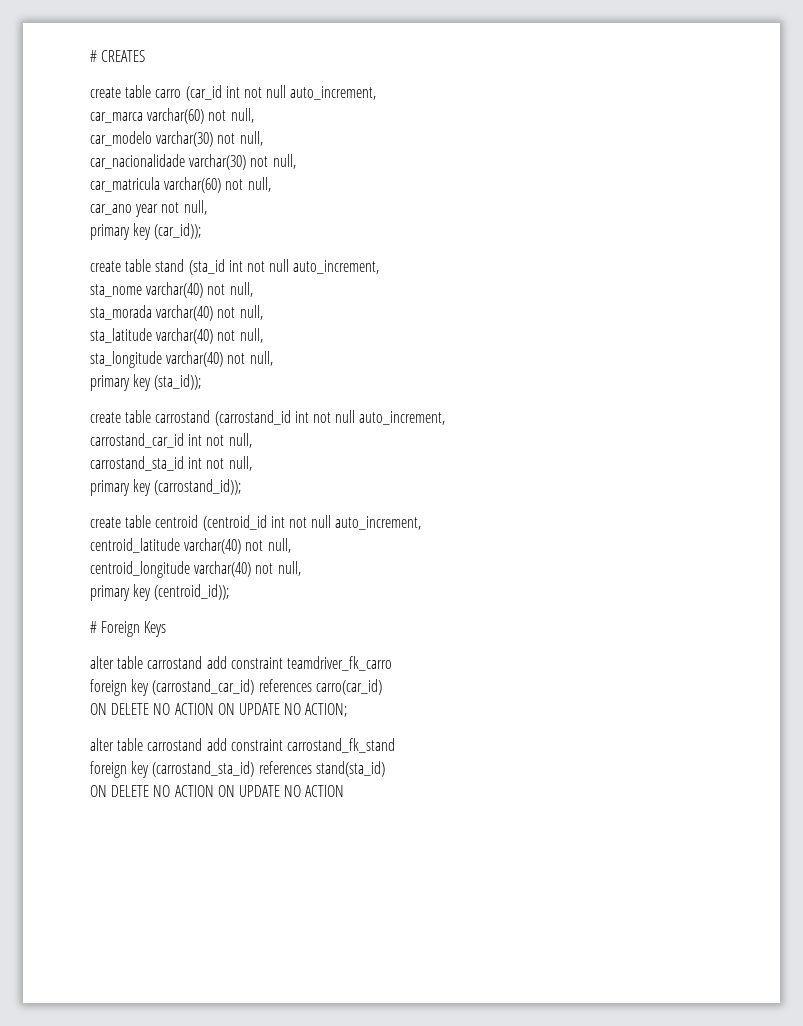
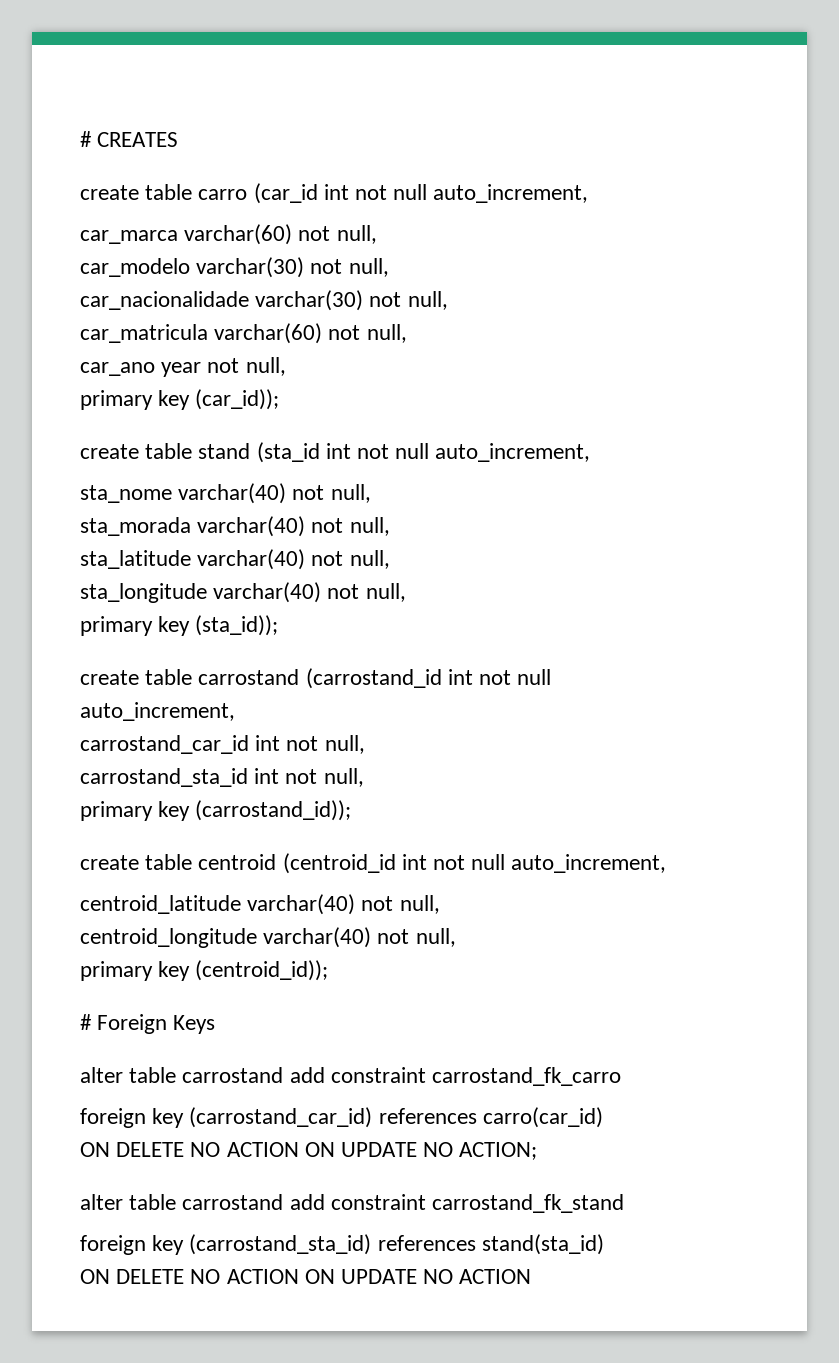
- alter table carrostand add constraint teamdriver_fk_carro
+ alter table carrostand add constraint carrostand_fk_carro

